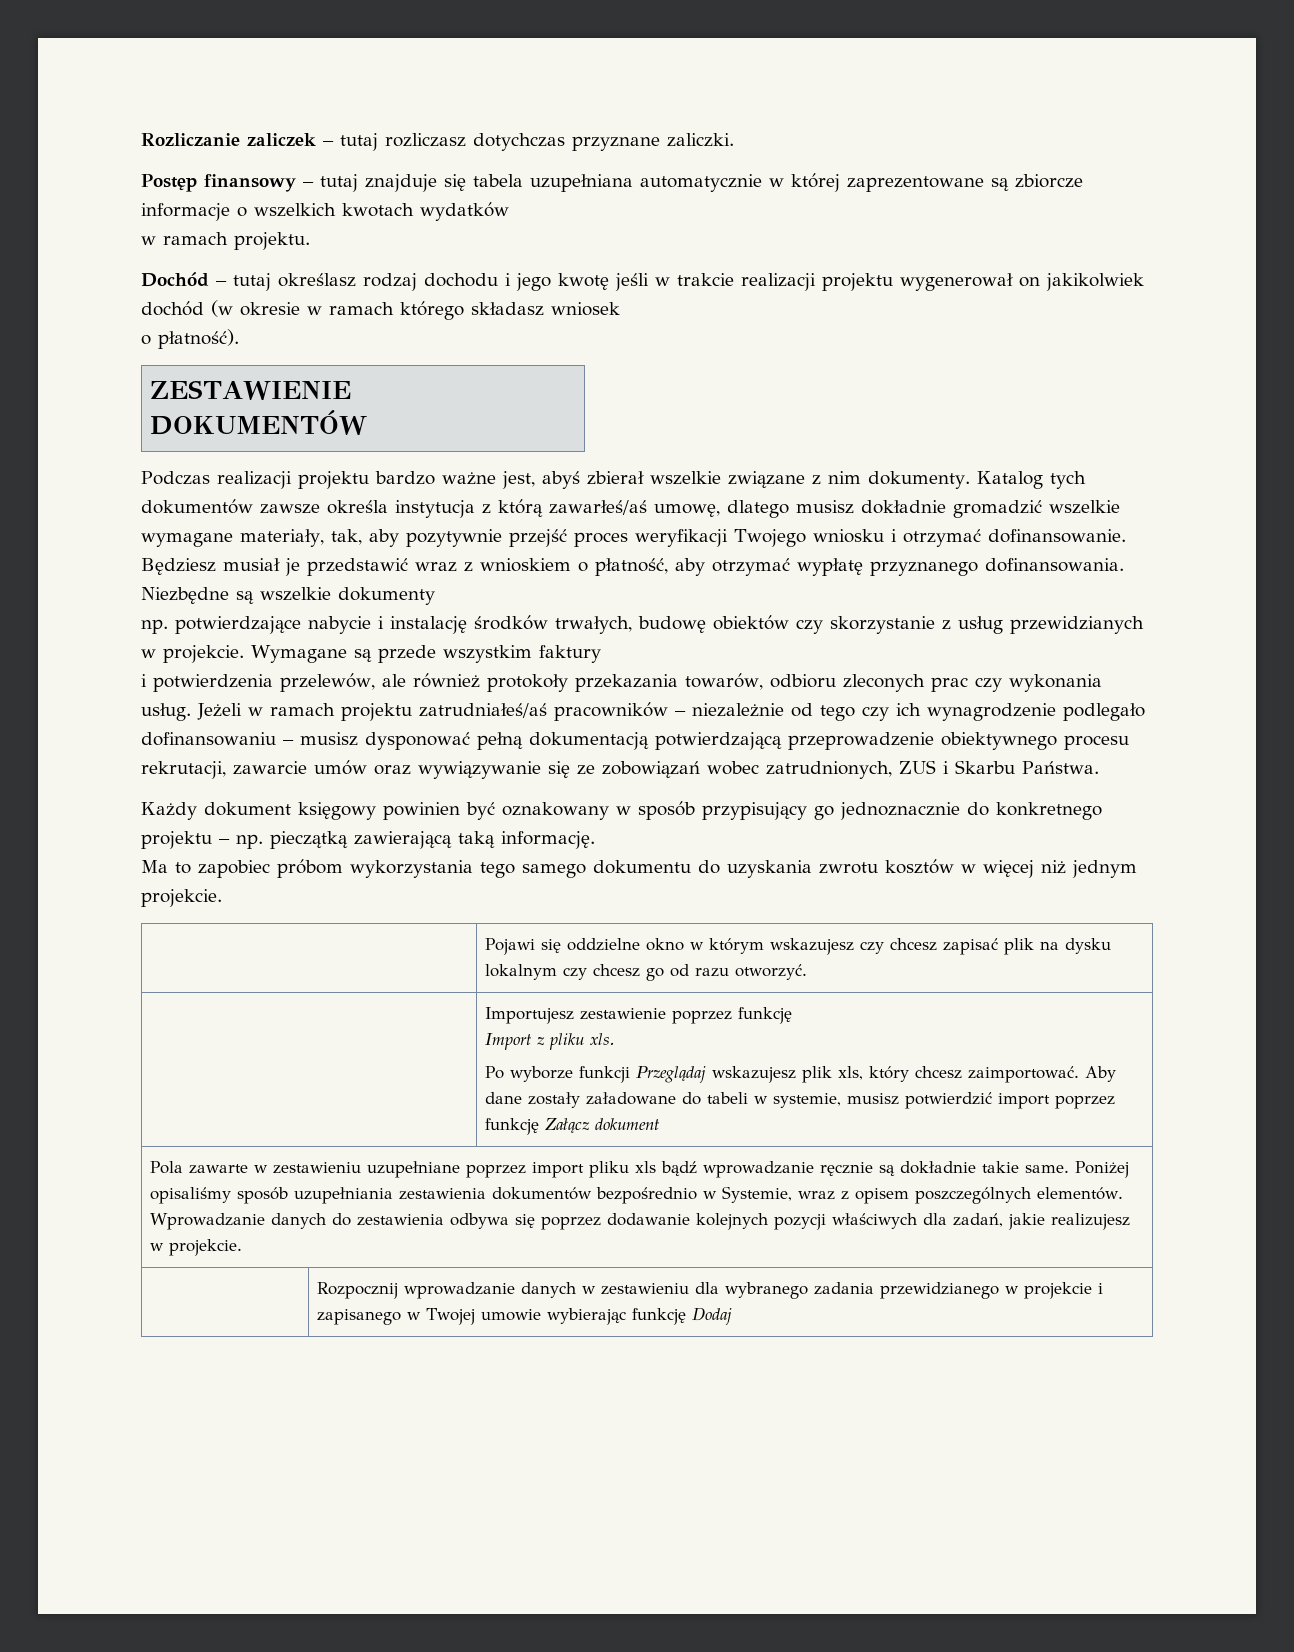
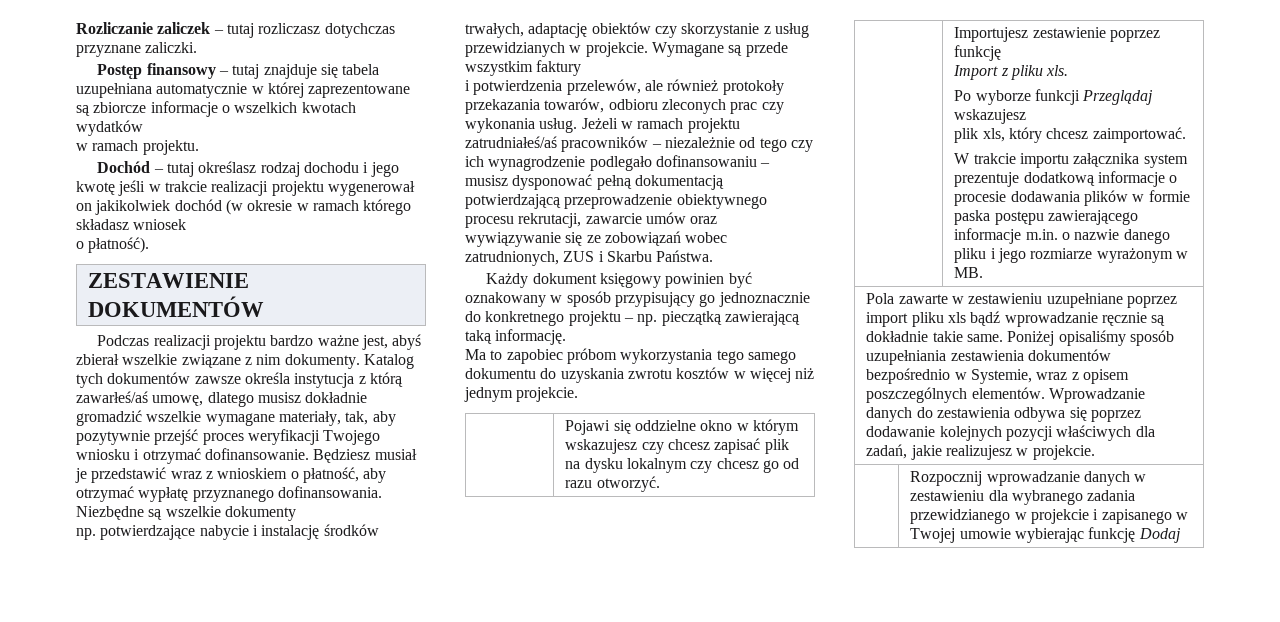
- np. potwierdzające nabycie i instalację środków trwałych, budowę obiektów czy skorzystanie z usług przewidzianych w projekcie.
+ np. potwierdzające nabycie i instalację środków trwałych, adaptację obiektów czy skorzystanie z usług przewidzianych w projekcie.
- Po wyborze funkcji Przeglądaj wskazujesz plik xls, który chcesz zaimportować. Aby dane zostały załadowane do tabeli w systemie, musisz potwierdzić import poprzez funkcję Załącz dokument
+ Po wyborze funkcji Przeglądaj wskazujesz
+ plik xls, który chcesz zaimportować.
+ W trakcie importu załącznika system prezentuje dodatkową informacje o procesie dodawania plików w formie paska postępu zawierającego informacje m.in. o nazwie danego pliku i jego rozmiarze wyrażonym w MB.

